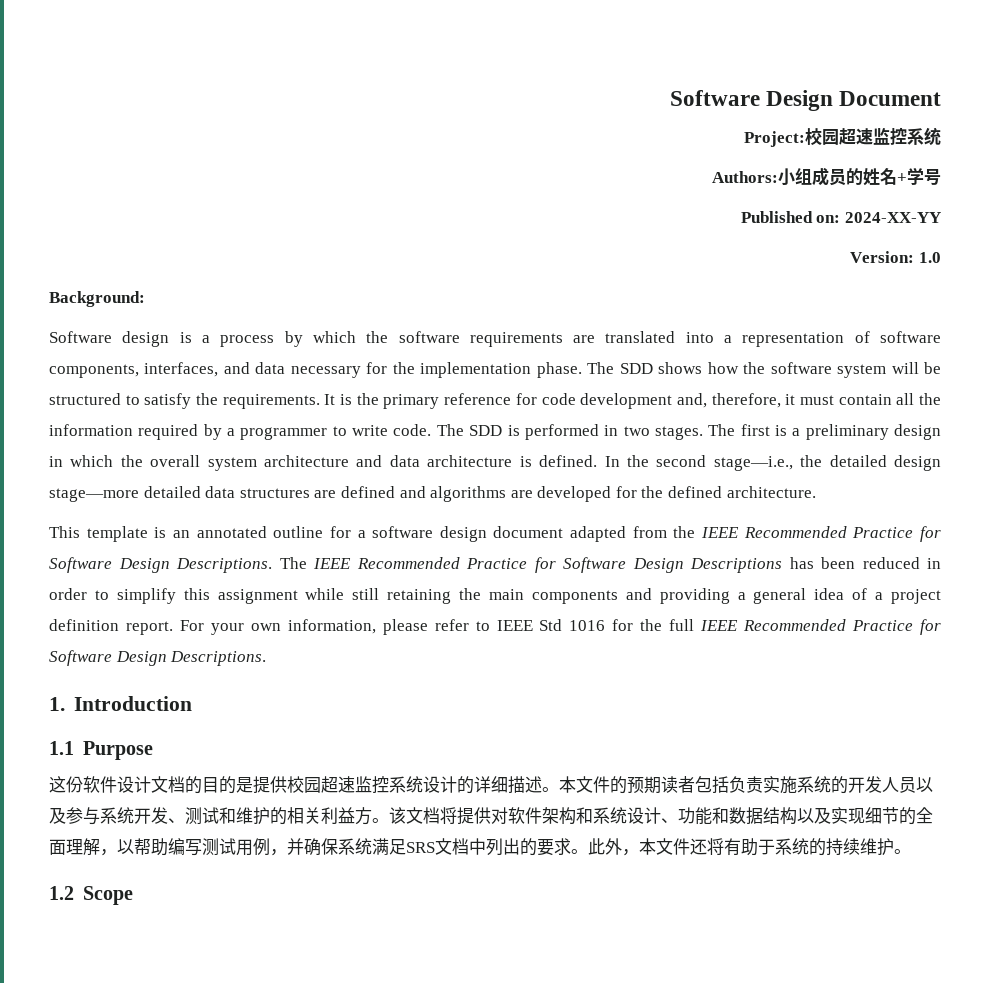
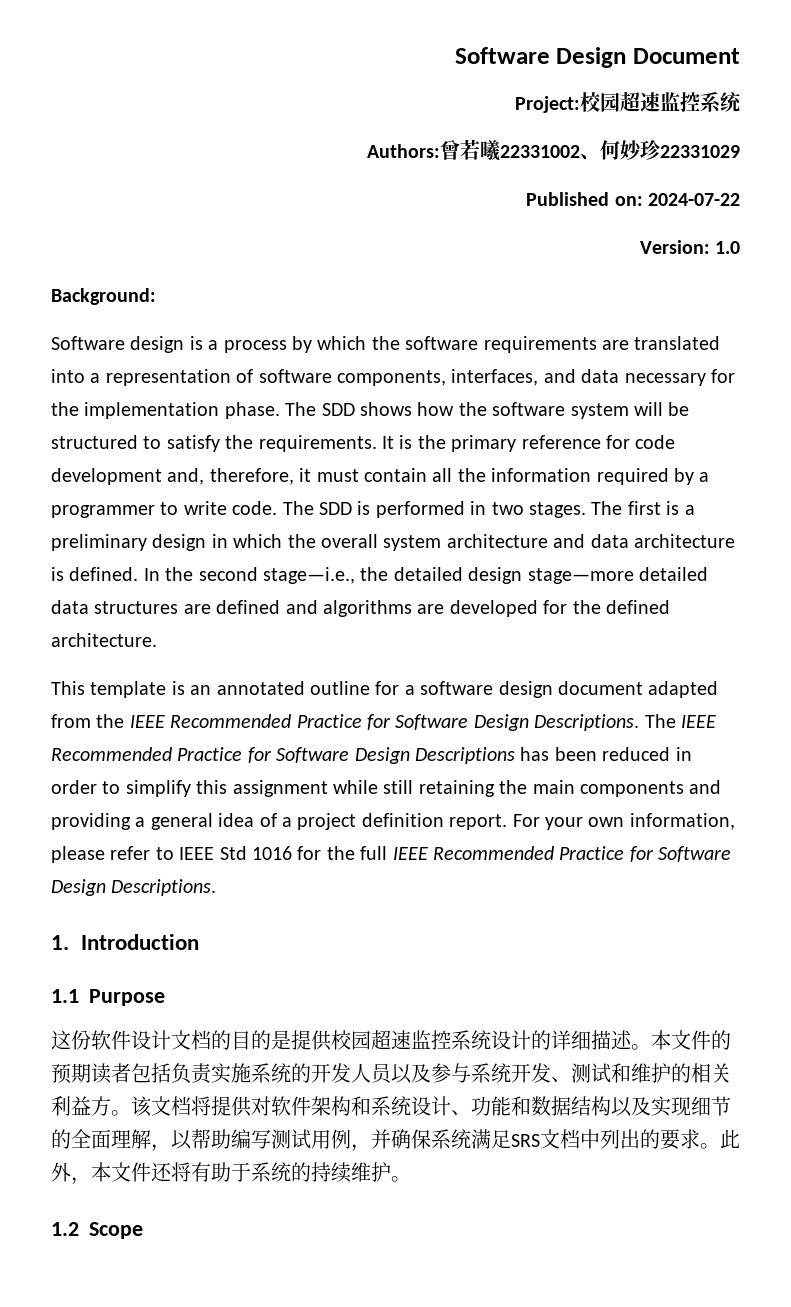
- Authors:小组成员的姓名+学号
+ Authors:曾若曦22331002、何妙珍22331029
- Published on: 2024-XX-YY
+ Published on: 2024-07-22

